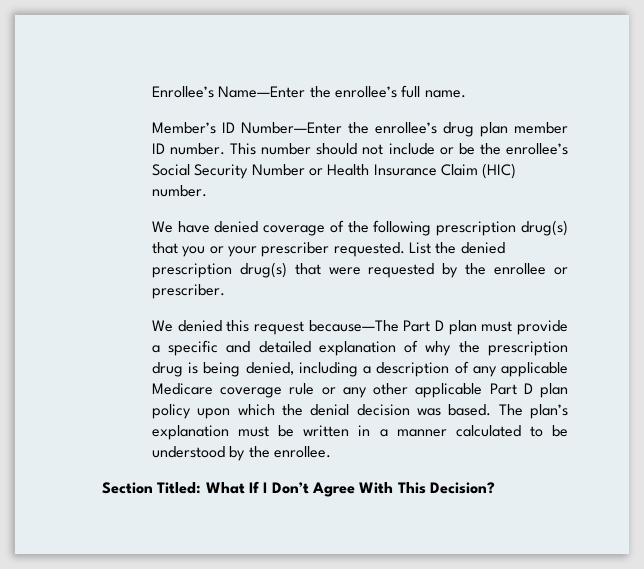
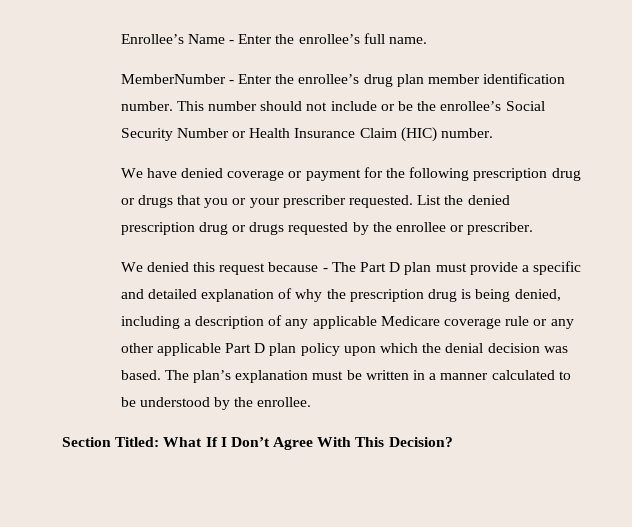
- Enrollee’s Name—Enter the enrollee’s full name.
+ Enrollee’s Name - Enter the enrollee’s full name.
- Member’s ID Number—Enter the enrollee’s drug plan member ID number.
+ MemberNumber - Enter the enrollee’s drug plan member identification number.
- We have denied coverage of the following prescription drug(s) that you or your prescriber requested.
+ We have denied coverage or payment for the following prescription drug or drugs that you or your prescriber requested.
- List the denied prescription drug(s) that were requested by the enrollee or prescriber.
+ List the denied prescription drug or drugs requested by the enrollee or prescriber.
- We denied this request because—The Part D plan must provide a specific and detailed explanation of why the prescription drug is being denied, including a description of any applicable Medicare coverage rule or any other applicable Part D plan policy upon which the denial decision was based.
+ We denied this request because - The Part D plan must provide a specific and detailed explanation of why the prescription drug is being denied, including a description of any applicable Medicare coverage rule or any other applicable Part D plan policy upon which the denial decision was based.

